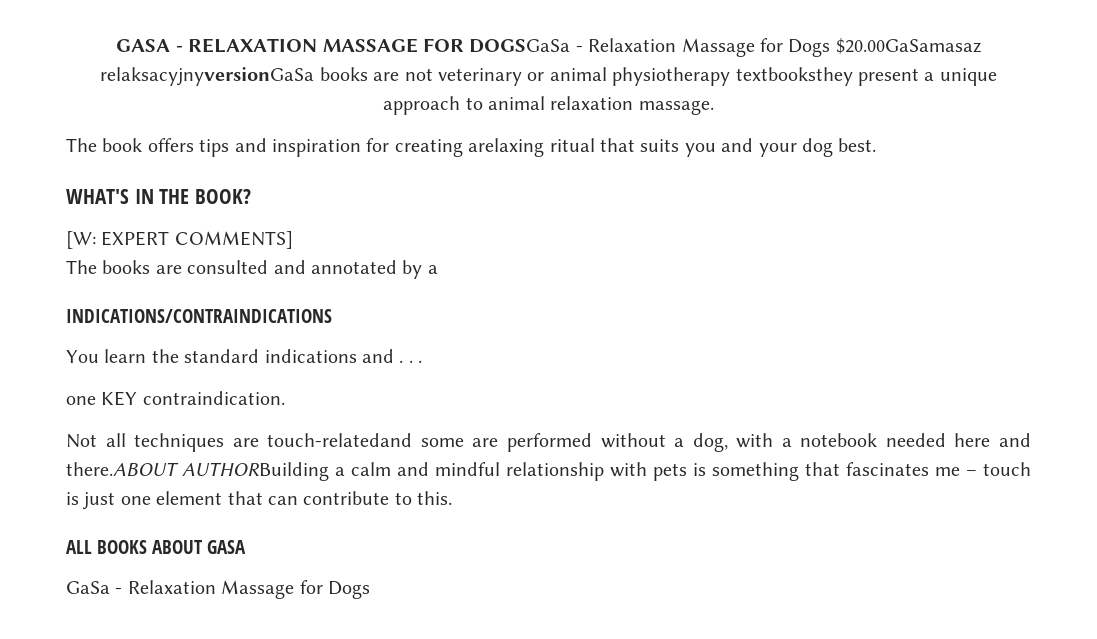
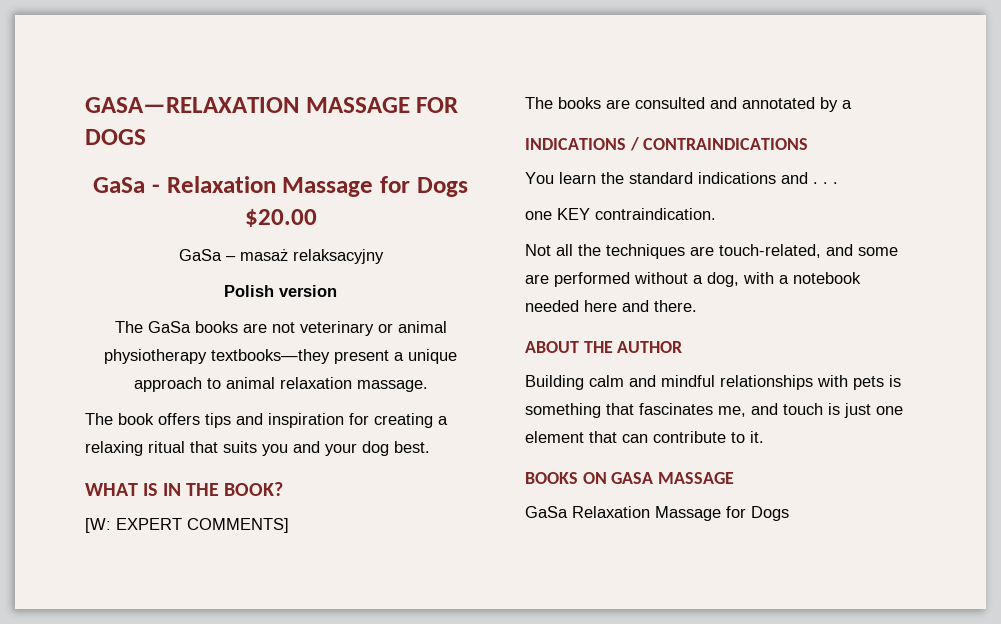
- GASA - RELAXATION MASSAGE FOR DOGSGaSa - Relaxation Massage for Dogs $20.00GaSamasaz relaksacyjnyversionGaSa books are not veterinary or animal physiotherapy textbooksthey present a unique approach to animal relaxation massage.
+ GASA—RELAXATION MASSAGE FOR DOGS
+ GaSa - Relaxation Massage for Dogs $20.00
+ GaSa – masaż relaksacyjny
+ Polish version
+ The GaSa books are not veterinary or animal physiotherapy textbooks—they present a unique approach to animal relaxation massage.
- The book offers tips and inspiration for creating arelaxing ritual that suits you and your dog best.
+ The book offers tips and inspiration for creating a relaxing ritual that suits you and your dog best.
- WHAT'S IN THE BOOK?
+ WHAT IS IN THE BOOK?
- INDICATIONS/CONTRAINDICATIONS
+ INDICATIONS / CONTRAINDICATIONS
- Not all techniques are touch-relatedand some are performed without a dog, with a notebook needed here and there.ABOUT AUTHORBuilding a calm and mindful relationship with pets is something that fascinates me – touch is just one element that can contribute to this.
- ALL BOOKS ABOUT GASA
- GaSa - Relaxation Massage for Dogs
+ Not all the techniques are touch-related, and some are performed without a dog, with a notebook needed here and there.
+ ABOUT THE AUTHOR
+ Building calm and mindful relationships with pets is something that fascinates me, and touch is just one element that can contribute to it.
+ BOOKS ON GASA MASSAGE
+ GaSa Relaxation Massage for Dogs

